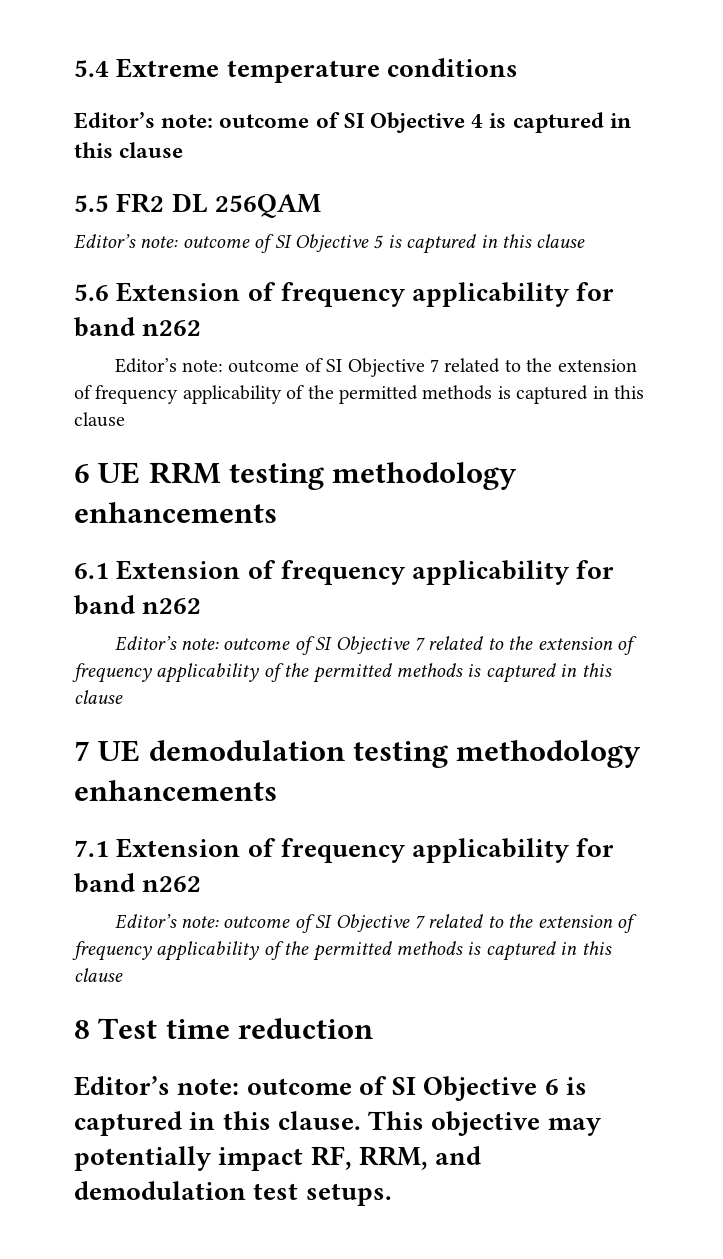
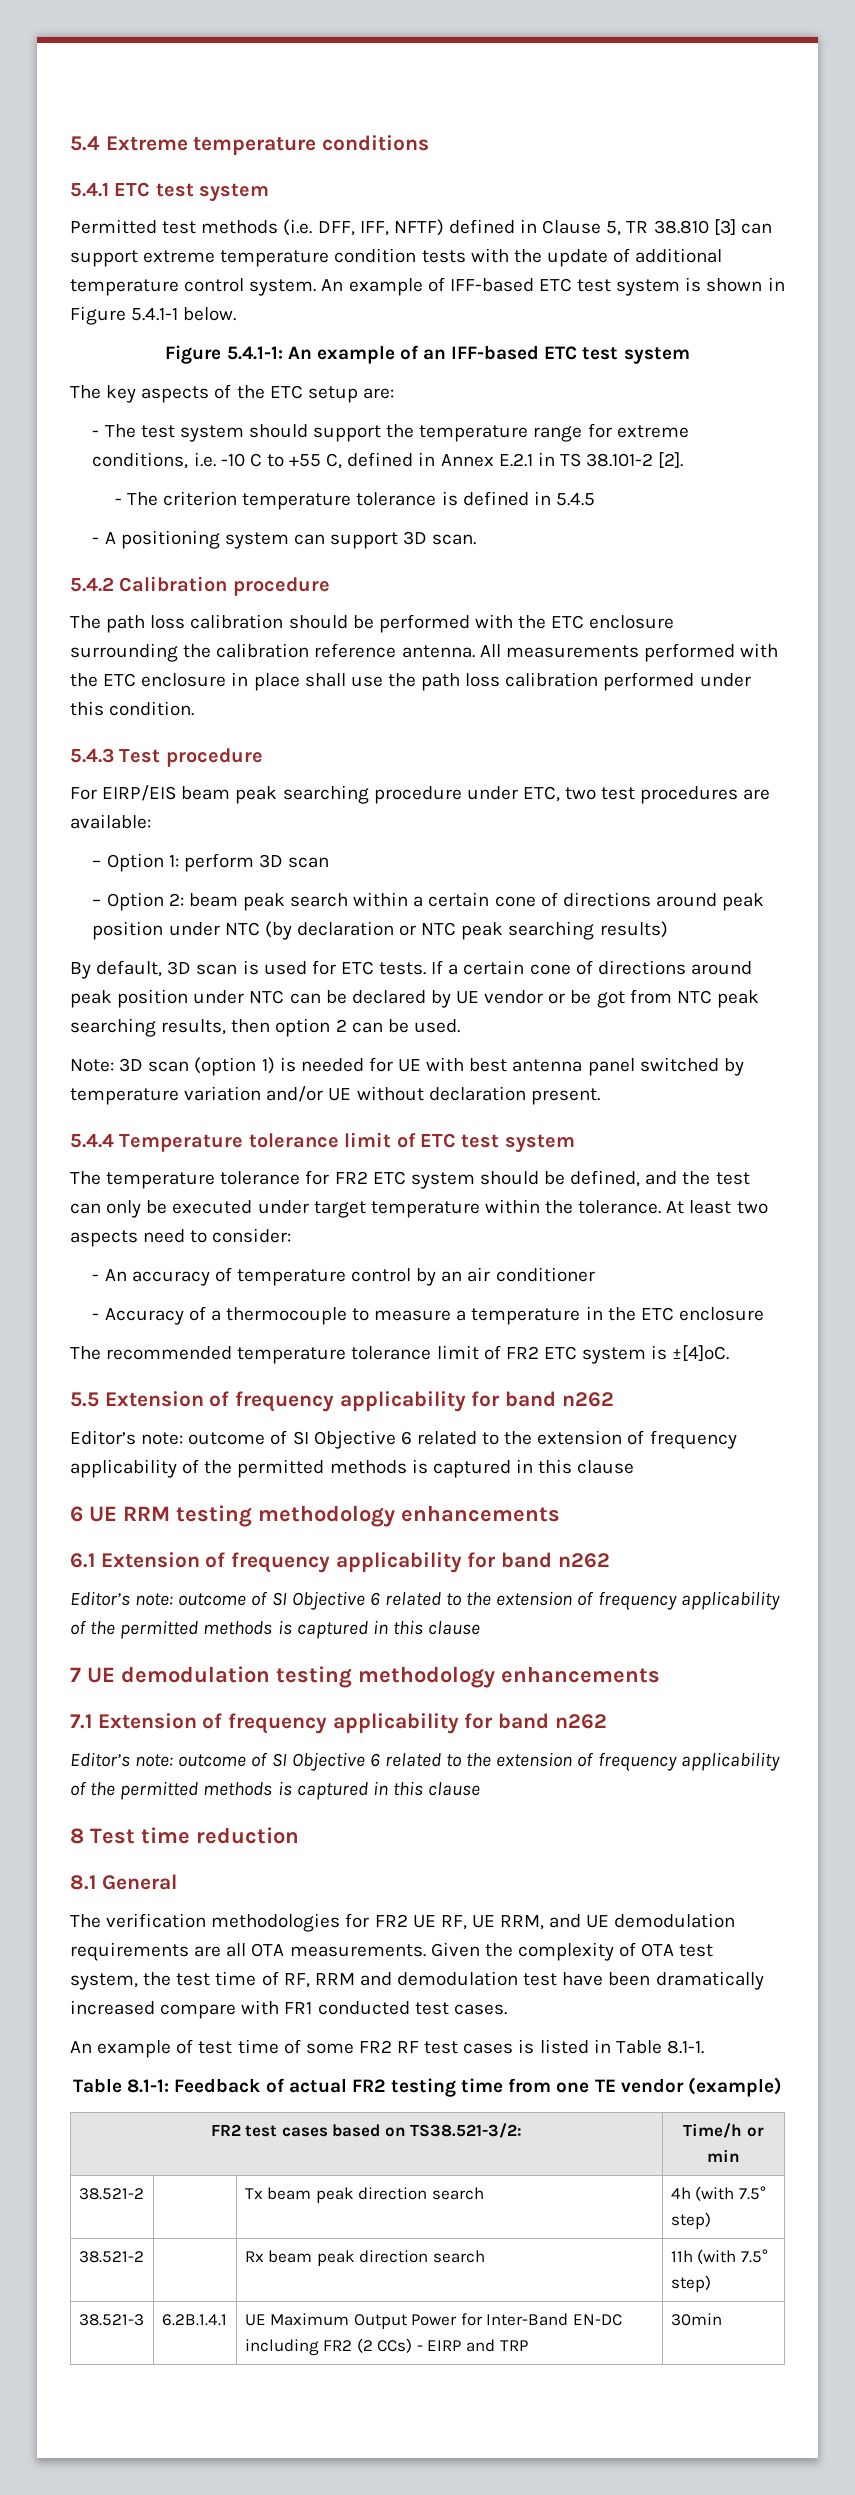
- Editor’s note: outcome of SI Objective 4 is captured in this clause
- 5.5 FR2 DL 256QAM
- Editor’s note: outcome of SI Objective 5 is captured in this clause
- 5.6 Extension of frequency applicability for band n262
- Editor’s note: outcome of SI Objective 7 related to the extension of frequency applicability of the permitted methods is captured in this clause
+ 5.4.1 ETC test system
+ Permitted test methods (i.e. DFF, IFF, NFTF) defined in Clause 5, TR 38.810 [3] can support extreme temperature condition tests with the update of additional temperature control system. An example of IFF-based ETC test system is shown in Figure 5.4.1-1 below.
+ Figure 5.4.1-1: An example of an IFF-based ETC test system
+ The key aspects of the ETC setup are:
+ - The test system should support the temperature range for extreme conditions, i.e. -10 C to +55 C, defined in Annex E.2.1 in TS 38.101-2 [2].
+ - The criterion temperature tolerance is defined in 5.4.5
+ - A positioning system can support 3D scan.
+ 5.4.2 Calibration procedure
+ The path loss calibration should be performed with the ETC enclosure surrounding the calibration reference antenna. All measurements performed with the ETC enclosure in place shall use the path loss calibration performed under this condition.
+ 5.4.3 Test procedure
+ For EIRP/EIS beam peak searching procedure under ETC, two test procedures are available:
+ – Option 1: perform 3D scan
+ – Option 2: beam peak search within a certain cone of directions around peak position under NTC (by declaration or NTC peak searching results)
+ By default, 3D scan is used for ETC tests. If a certain cone of directions around peak position under NTC can be declared by UE vendor or be got from NTC peak searching results, then option 2 can be used.
+ Note: 3D scan (option 1) is needed for UE with best antenna panel switched by temperature variation and/or UE without declaration present.
+ 5.4.4 Temperature tolerance limit of ETC test system
+ The temperature tolerance for FR2 ETC system should be defined, and the test can only be executed under target temperature within the tolerance. At least two aspects need to consider:
+ - An accuracy of temperature control by an air conditioner
+ - Accuracy of a thermocouple to measure a temperature in the ETC enclosure
+ The recommended temperature tolerance limit of FR2 ETC system is ±[4]ºC.
+ 5.5 Extension of frequency applicability for band n262
+ Editor’s note: outcome of SI Objective 6 related to the extension of frequency applicability of the permitted methods is captured in this clause
  6.1 Extension of frequency applicability for band n262
- Editor’s note: outcome of SI Objective 7 related to the extension of frequency applicability of the permitted methods is captured in this clause
+ Editor’s note: outcome of SI Objective 6 related to the extension of frequency applicability of the permitted methods is captured in this clause
  7.1 Extension of frequency applicability for band n262
- Editor’s note: outcome of SI Objective 7 related to the extension of frequency applicability of the permitted methods is captured in this clause
+ Editor’s note: outcome of SI Objective 6 related to the extension of frequency applicability of the permitted methods is captured in this clause
- Editor’s note: outcome of SI Objective 6 is captured in this clause. This objective may potentially impact RF, RRM, and demodulation test setups.
+ 8.1 General
+ The verification methodologies for FR2 UE RF, UE RRM, and UE demodulation requirements are all OTA measurements. Given the complexity of OTA test system, the test time of RF, RRM and demodulation test have been dramatically increased compare with FR1 conducted test cases.
+ An example of test time of some FR2 RF test cases is listed in Table 8.1-1.
+ Table 8.1-1: Feedback of actual FR2 testing time from one TE vendor (example)
+ FR2 test cases based on TS38.521-3/2: | Time/h or min
+ 38.521-2 | | Tx beam peak direction search | 4h (with 7.5° step)
+ 38.521-2 | | Rx beam peak direction search | 11h (with 7.5° step)
+ 38.521-3 | 6.2B.1.4.1 | UE Maximum Output Power for Inter-Band EN-DC including FR2 (2 CCs) - EIRP and TRP | 30min

